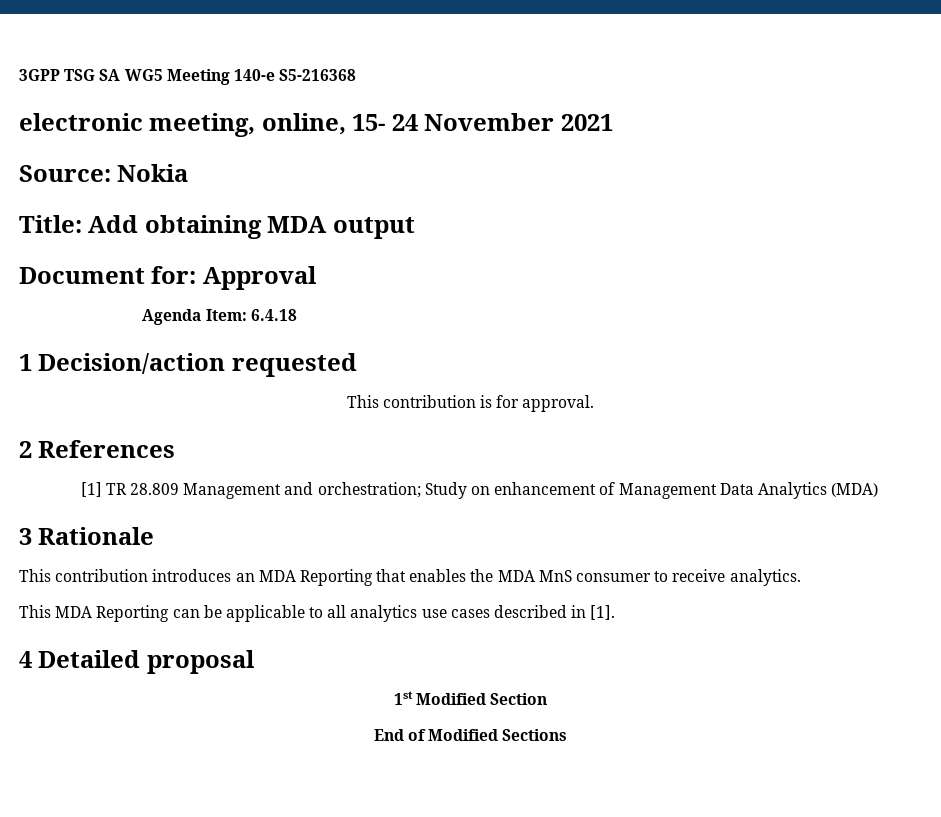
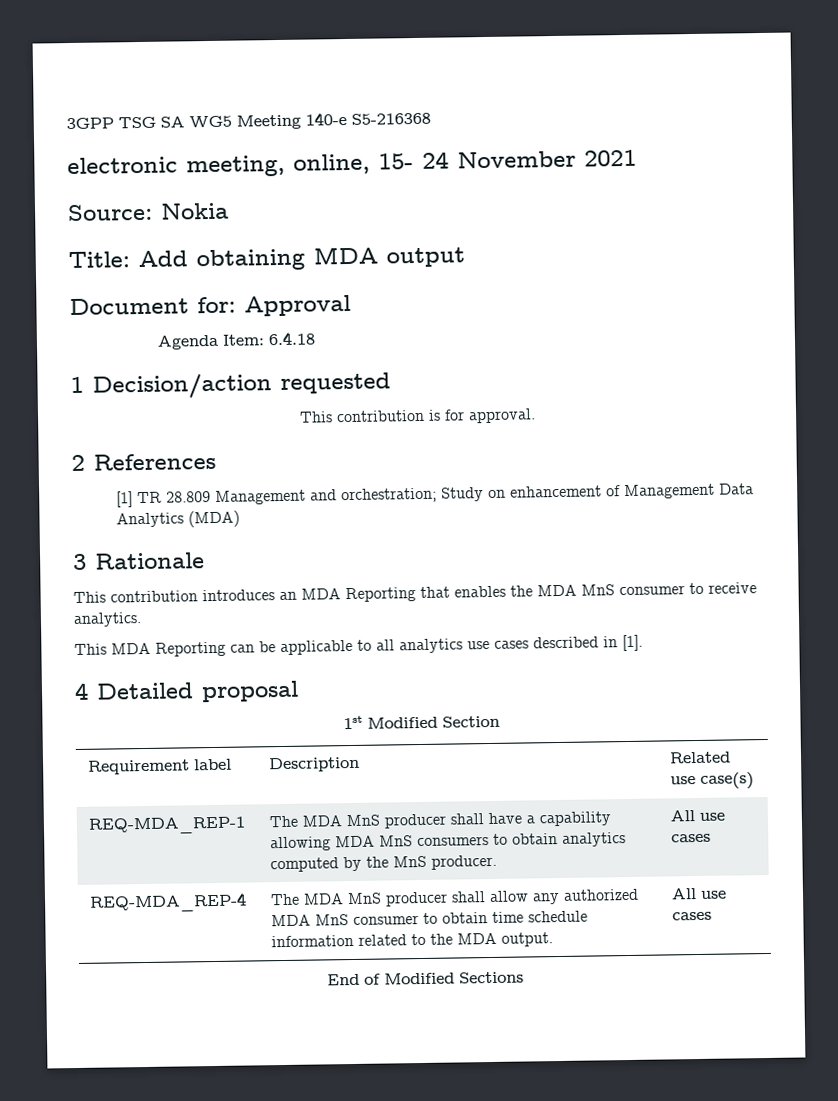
+ Requirement label | Description | Related use case(s)
+ REQ-MDA_REP-1 | The MDA MnS producer shall have a capability allowing MDA MnS consumers to obtain analytics computed by the MnS producer. | All use cases
+ REQ-MDA_REP-4 | The MDA MnS producer shall allow any authorized MDA MnS consumer to obtain time schedule information related to the MDA output. | All use cases

